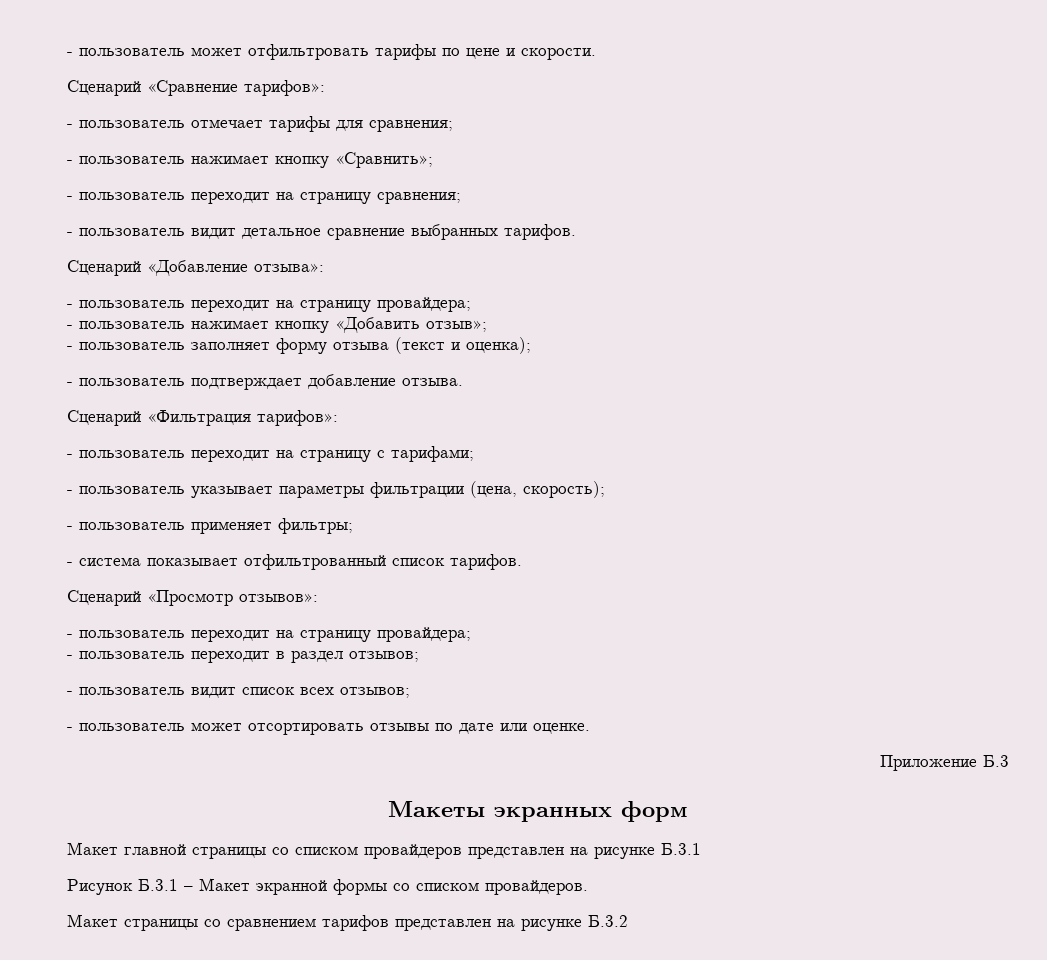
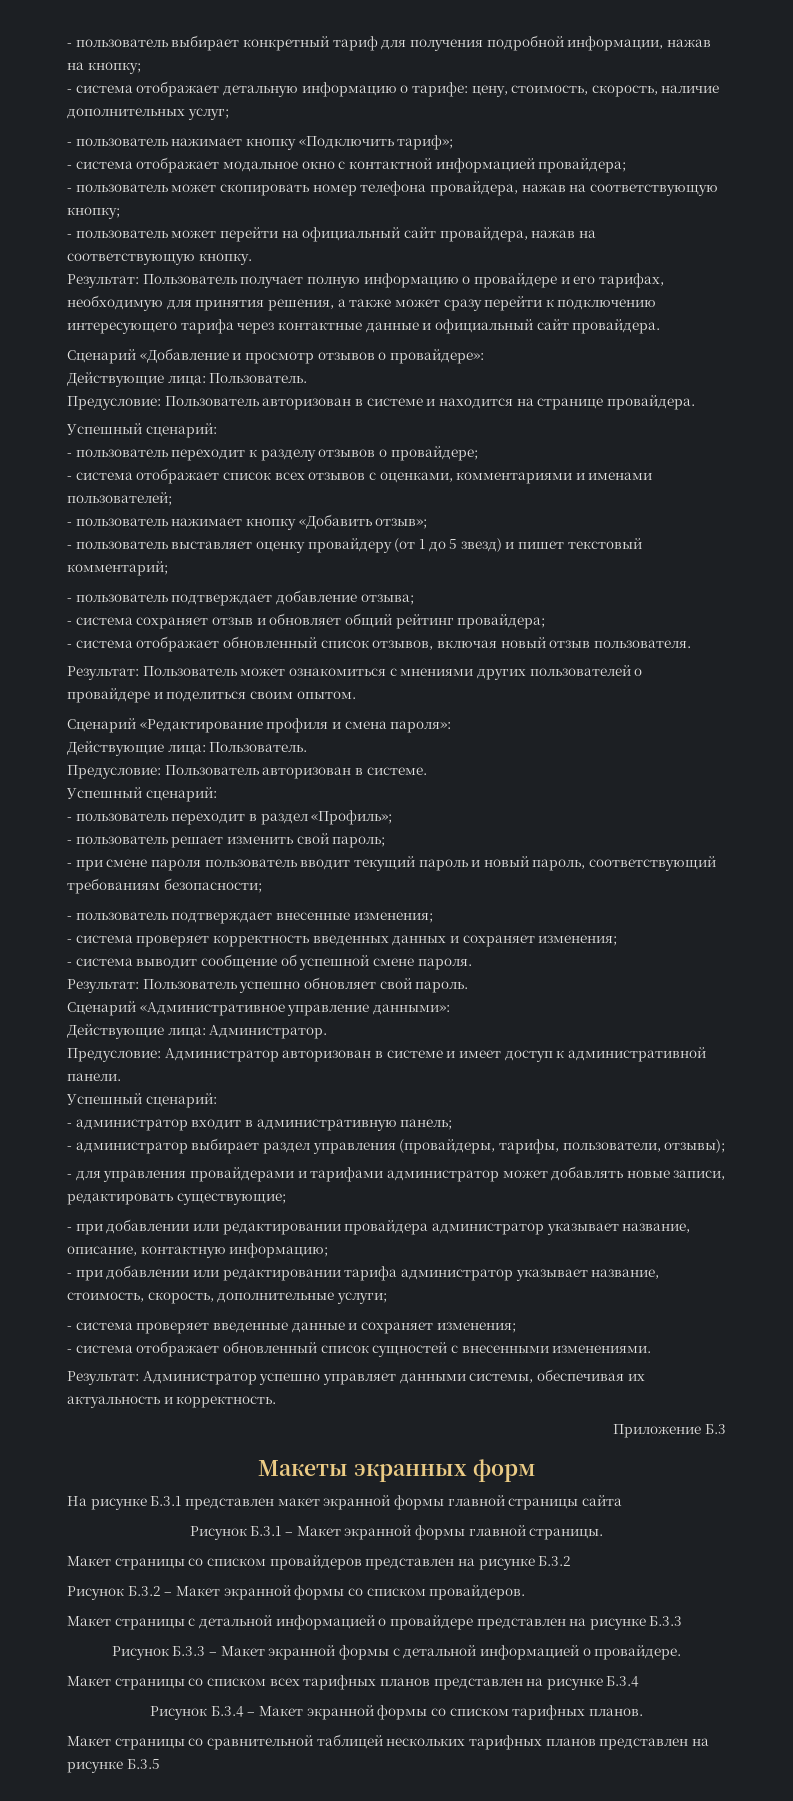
- - пользователь может отфильтровать тарифы по цене и скорости.
- Сценарий «Сравнение тарифов»:
- - пользователь отмечает тарифы для сравнения;
- - пользователь нажимает кнопку «Сравнить»;
- - пользователь переходит на страницу сравнения;
- - пользователь видит детальное сравнение выбранных тарифов.
- Сценарий «Добавление отзыва»:
- - пользователь переходит на страницу провайдера;
+ - пользователь выбирает конкретный тариф для получения подробной информации, нажав на кнопку;
+ - система отображает детальную информацию о тарифе: цену, стоимость, скорость, наличие дополнительных услуг;
+ - пользователь нажимает кнопку «Подключить тариф»;
+ - система отображает модальное окно с контактной информацией провайдера;
+ - пользователь может скопировать номер телефона провайдера, нажав на соответствующую кнопку;
+ - пользователь может перейти на официальный сайт провайдера, нажав на соответствующую кнопку.
+ Результат: Пользователь получает полную информацию о провайдере и его тарифах, необходимую для принятия решения, а также может сразу перейти к подключению интересующего тарифа через контактные данные и официальный сайт провайдера.
+ Сценарий «Добавление и просмотр отзывов о провайдере»:
+ Действующие лица: Пользователь.
+ Предусловие: Пользователь авторизован в системе и находится на странице провайдера.
+ Успешный сценарий:
+ - пользователь переходит к разделу отзывов о провайдере;
+ - система отображает список всех отзывов с оценками, комментариями и именами пользователей;
- - пользователь заполняет форму отзыва (текст и оценка);
- - пользователь подтверждает добавление отзыва.
- Сценарий «Фильтрация тарифов»:
- - пользователь переходит на страницу с тарифами;
- - пользователь указывает параметры фильтрации (цена, скорость);
- - пользователь применяет фильтры;
- - система показывает отфильтрованный список тарифов.
- Сценарий «Просмотр отзывов»:
- - пользователь переходит на страницу провайдера;
+ - пользователь выставляет оценку провайдеру (от 1 до 5 звезд) и пишет текстовый комментарий;
+ - пользователь подтверждает добавление отзыва;
+ - система сохраняет отзыв и обновляет общий рейтинг провайдера;
+ - система отображает обновленный список отзывов, включая новый отзыв пользователя.
+ Результат: Пользователь может ознакомиться с мнениями других пользователей о провайдере и поделиться своим опытом.
+ Сценарий «Редактирование профиля и смена пароля»:
+ Действующие лица: Пользователь.
+ Предусловие: Пользователь авторизован в системе.
+ Успешный сценарий:
- - пользователь переходит в раздел отзывов;
- - пользователь видит список всех отзывов;
- - пользователь может отсортировать отзывы по дате или оценке.
+ - пользователь переходит в раздел «Профиль»;
+ - пользователь решает изменить свой пароль;
+ - при смене пароля пользователь вводит текущий пароль и новый пароль, соответствующий требованиям безопасности;
+ - пользователь подтверждает внесенные изменения;
+ - система проверяет корректность введенных данных и сохраняет изменения;
+ - cистема выводит сообщение об успешной смене пароля.
+ Результат: Пользователь успешно обновляет свой пароль.
+ Сценарий «Административное управление данными»:
+ Действующие лица: Администратор.
+ Предусловие: Администратор авторизован в системе и имеет доступ к административной панели.
+ Успешный сценарий:
+ - администратор входит в административную панель;
+ - администратор выбирает раздел управления (провайдеры, тарифы, пользователи, отзывы);
+ - для управления провайдерами и тарифами администратор может добавлять новые записи, редактировать существующие;
+ - при добавлении или редактировании провайдера администратор указывает название, описание, контактную информацию;
+ - при добавлении или редактировании тарифа администратор указывает название, стоимость, скорость, дополнительные услуги;
+ - система проверяет введенные данные и сохраняет изменения;
+ - система отображает обновленный список сущностей с внесенными изменениями.
+ Результат: Администратор успешно управляет данными системы, обеспечивая их актуальность и корректность.
- Макет главной страницы со списком провайдеров представлен на рисунке Б.3.1
- Рисунок Б.3.1 – Макет экранной формы со списком провайдеров.
+ На рисунке Б.3.1 представлен макет экранной формы главной страницы сайта
+ Рисунок Б.3.1 – Макет экранной формы главной страницы.
+ Макет страницы со списком провайдеров представлен на рисунке Б.3.2
+ Рисунок Б.3.2 – Макет экранной формы со списком провайдеров.
- Макет страницы со сравнением тарифов представлен на рисунке Б.3.2
+ Макет страницы с детальной информацией о провайдере представлен на рисунке Б.3.3
+ Рисунок Б.3.3 – Макет экранной формы с детальной информацией о провайдере.
+ Макет страницы со списком всех тарифных планов представлен на рисунке Б.3.4
+ Рисунок Б.3.4 – Макет экранной формы со списком тарифных планов.
+ Макет страницы со сравнительной таблицей нескольких тарифных планов представлен на рисунке Б.3.5

